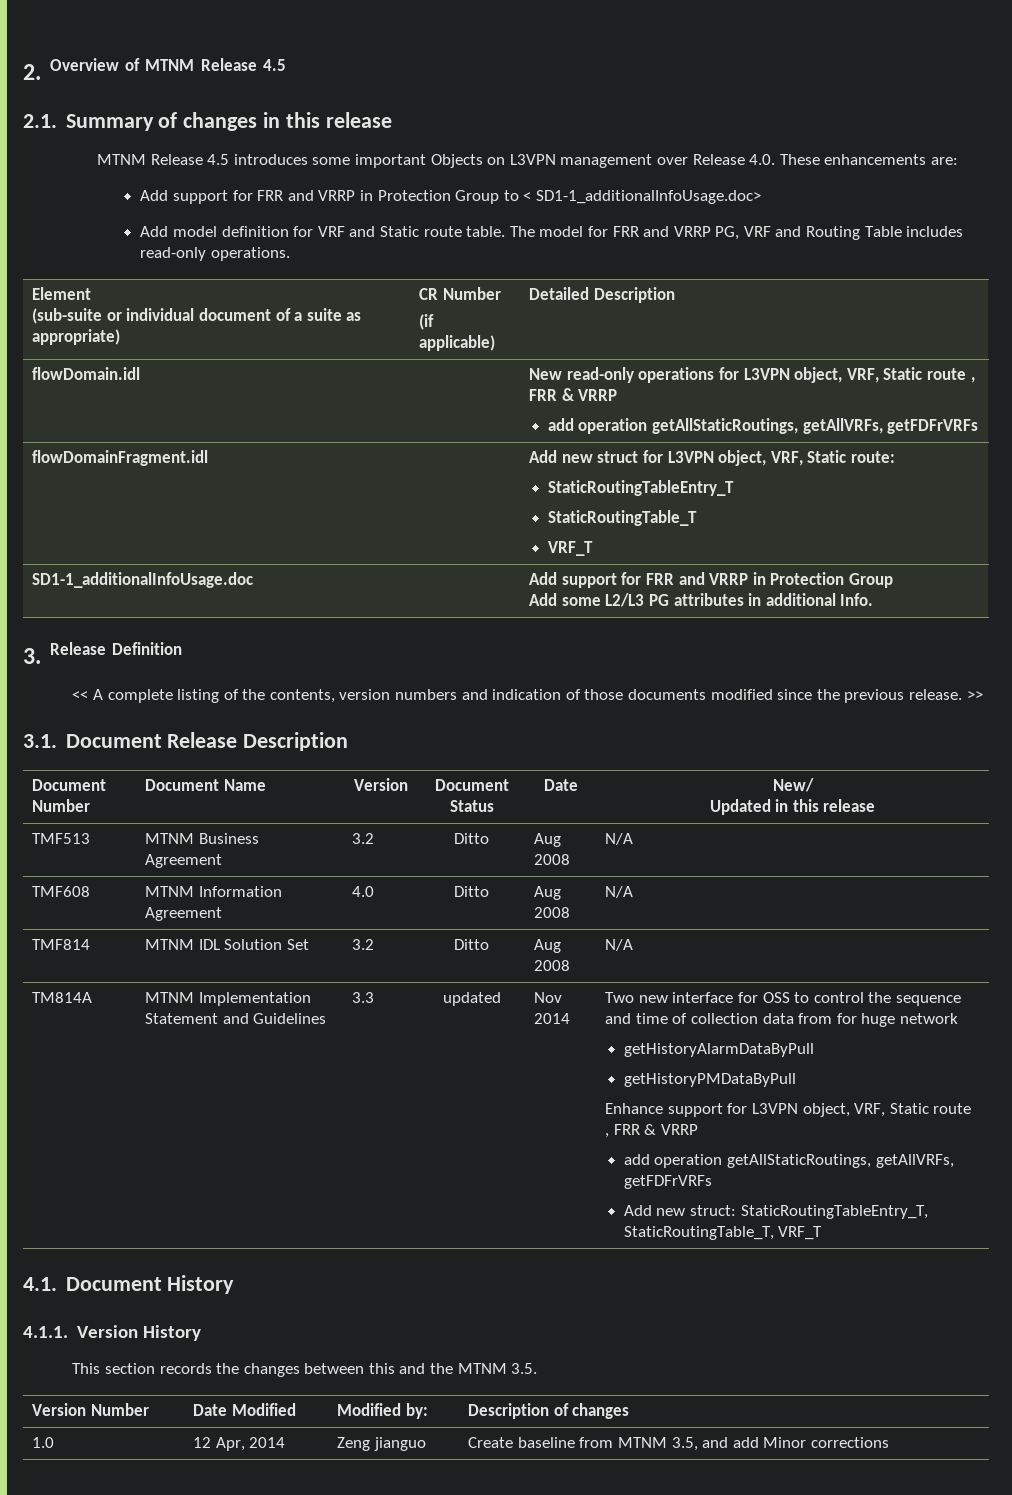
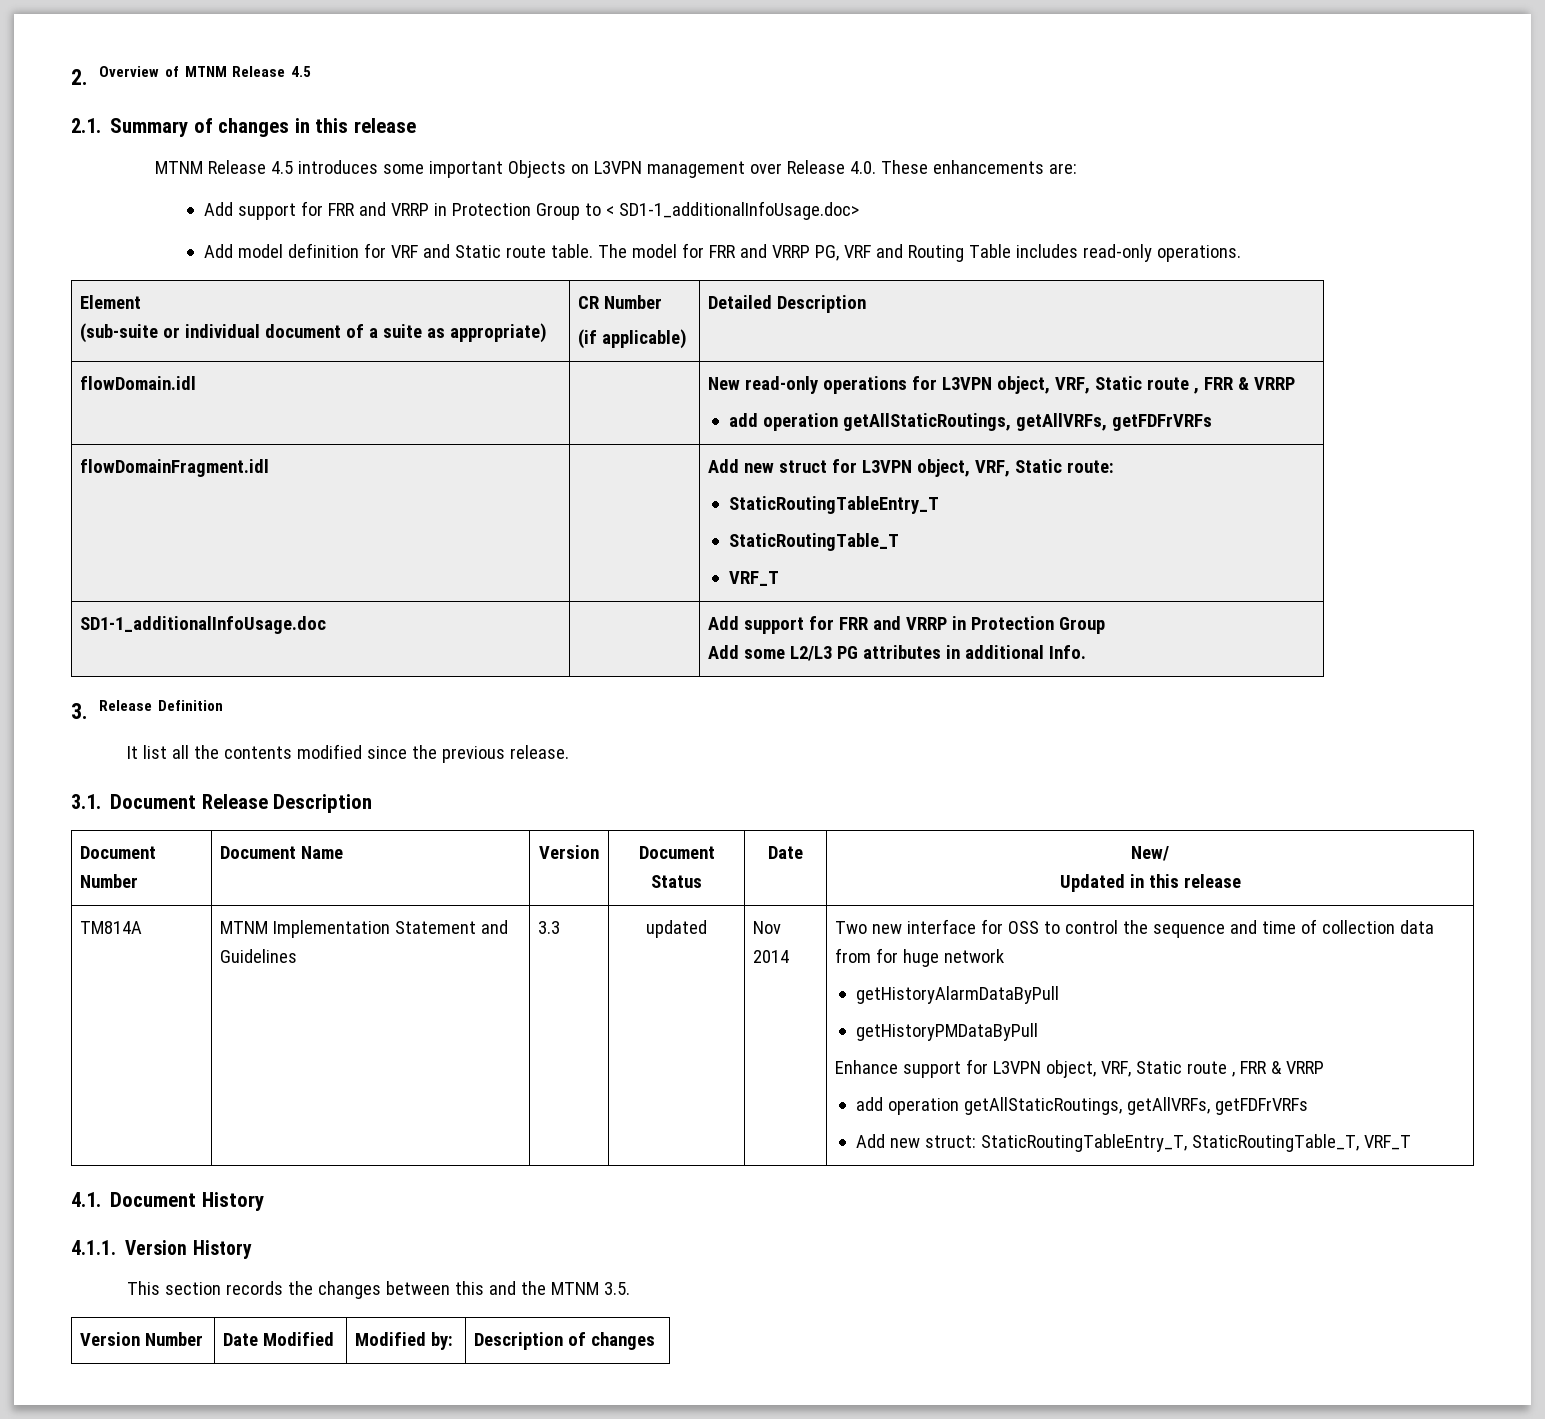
- << A complete listing of the contents, version numbers and indication of those documents modified since the previous release. >>
+ It list all the contents modified since the previous release.
- TMF513 | MTNM Business Agreement | 3.2 | Ditto | Aug 2008 | N/A
- TMF608 | MTNM Information Agreement | 4.0 | Ditto | Aug 2008 | N/A
- TMF814 | MTNM IDL Solution Set | 3.2 | Ditto | Aug 2008 | N/A
- 1.0 | 12 Apr, 2014 | Zeng jianguo | Create baseline from MTNM 3.5, and add Minor corrections

